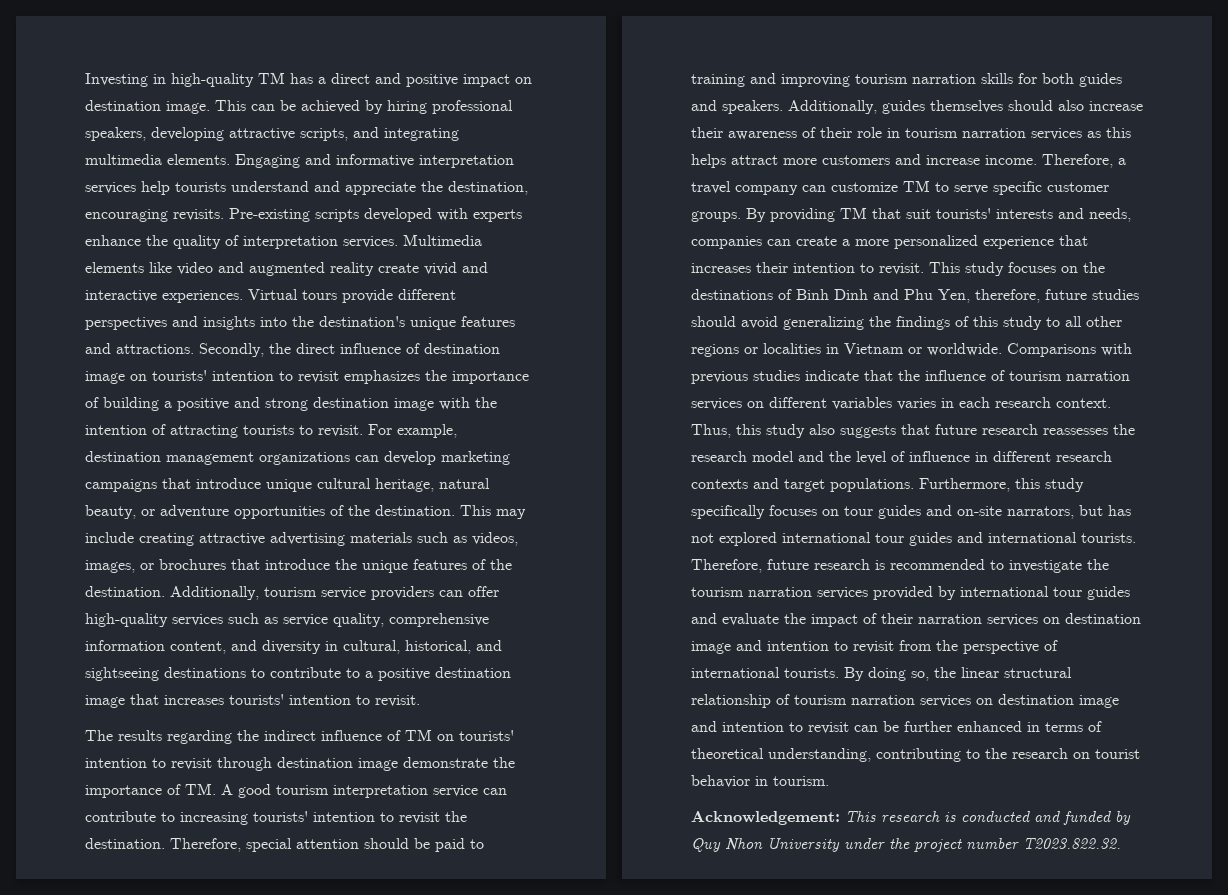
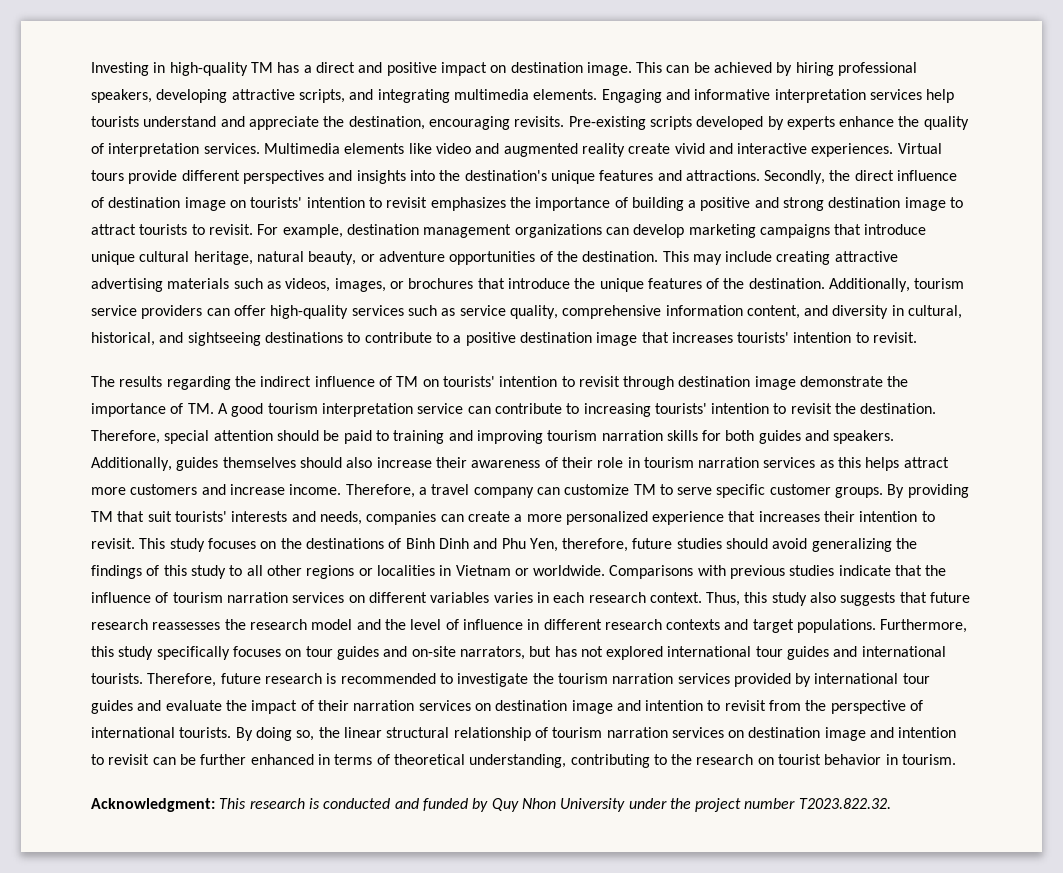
- Pre-existing scripts developed with experts enhance the quality of interpretation services.
+ Pre-existing scripts developed by experts enhance the quality of interpretation services.
- Secondly, the direct influence of destination image on tourists' intention to revisit emphasizes the importance of building a positive and strong destination image with the intention of attracting tourists to revisit.
+ Secondly, the direct influence of destination image on tourists' intention to revisit emphasizes the importance of building a positive and strong destination image to attract tourists to revisit.
- Acknowledgement: This research is conducted and funded by Quy Nhon University under the project number T2023.822.32.
+ Acknowledgment: This research is conducted and funded by Quy Nhon University under the project number T2023.822.32.

